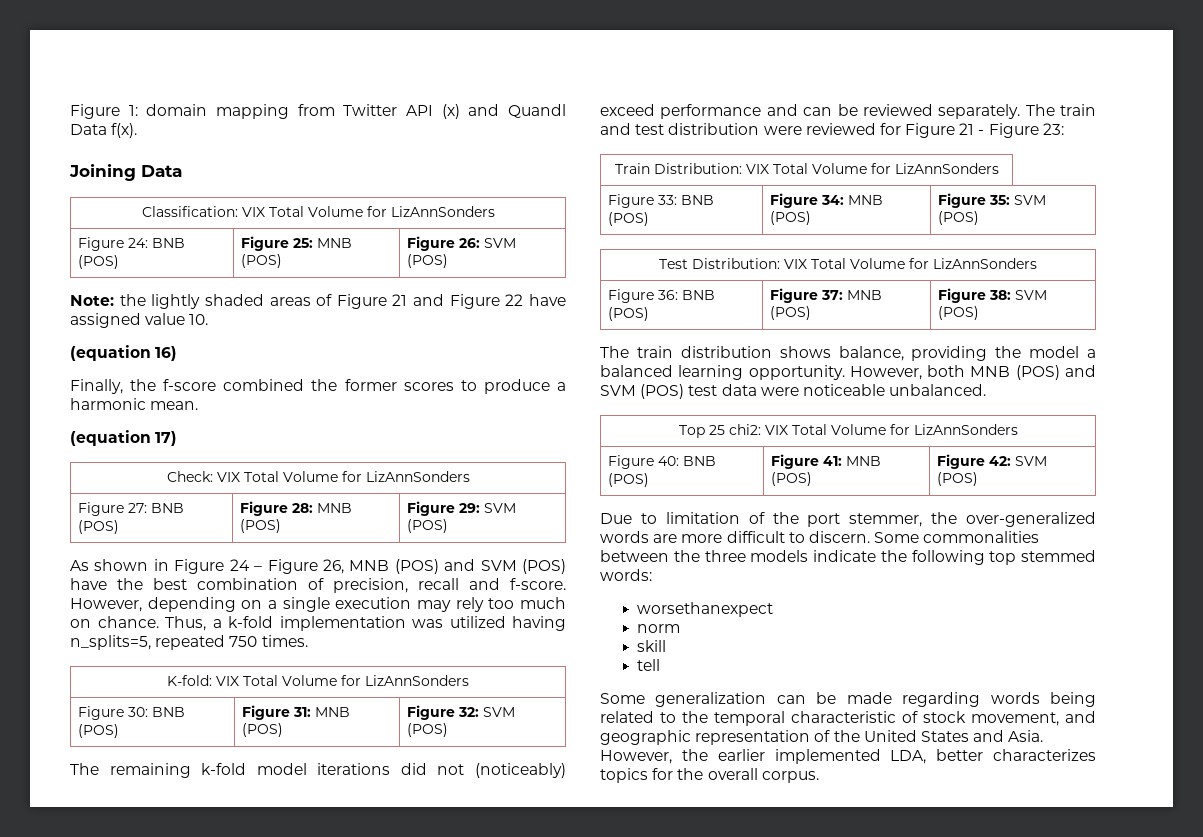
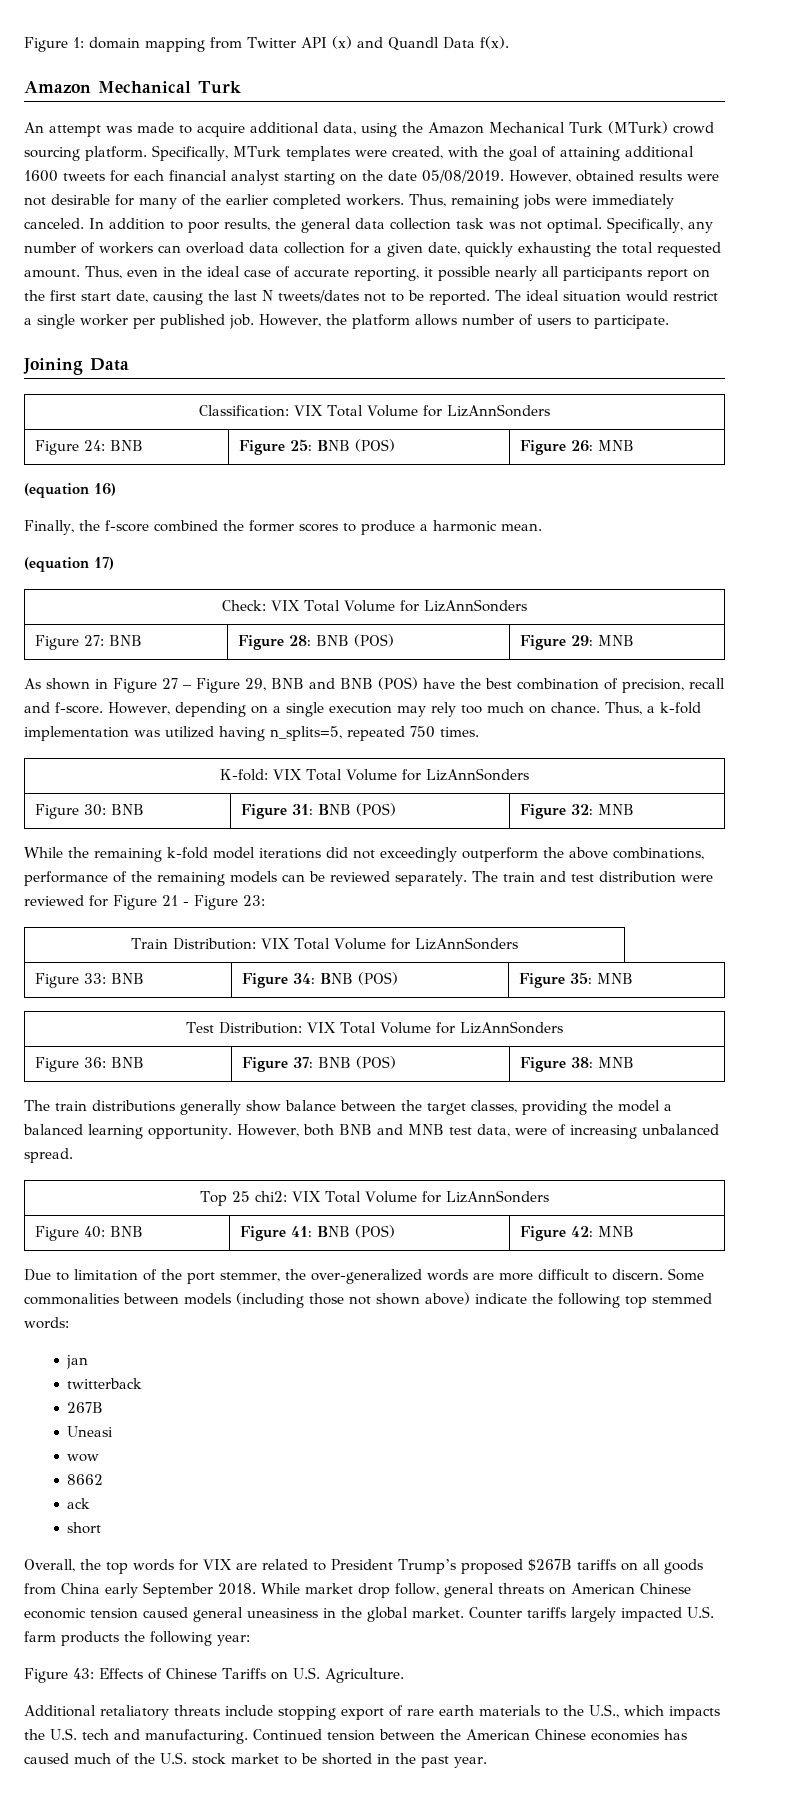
  Figure 1: domain mapping from Twitter API (x) and Quandl Data f(x).
+ Amazon Mechanical Turk
+ An attempt was made to acquire additional data, using the Amazon Mechanical Turk (MTurk) crowd sourcing platform. Specifically, MTurk templates were created, with the goal of attaining additional 1600 tweets for each financial analyst starting on the date 05/08/2019. However, obtained results were not desirable for many of the earlier completed workers. Thus, remaining jobs were immediately canceled. In addition to poor results, the general data collection task was not optimal. Specifically, any number of workers can overload data collection for a given date, quickly exhausting the total requested amount. Thus, even in the ideal case of accurate reporting, it possible nearly all participants report on the first start date, causing the last N tweets/dates not to be reported. The ideal situation would restrict a single worker per published job. However, the platform allows number of users to participate.
- Figure 24: BNB (POS) | Figure 25: MNB (POS) | Figure 26: SVM (POS)
- Note: the lightly shaded areas of Figure 21 and Figure 22 have assigned value 10.
+ Figure 24: BNB | Figure 25: BNB (POS) | Figure 26: MNB
- Figure 27: BNB (POS) | Figure 28: MNB (POS) | Figure 29: SVM (POS)
+ Figure 27: BNB | Figure 28: BNB (POS) | Figure 29: MNB
- As shown in Figure 24 – Figure 26, MNB (POS) and SVM (POS) have the best combination of precision, recall and f-score.
+ As shown in Figure 27 – Figure 29, BNB and BNB (POS) have the best combination of precision, recall and f-score.
- Figure 30: BNB (POS) | Figure 31: MNB (POS) | Figure 32: SVM (POS)
- The remaining k-fold model iterations did not (noticeably) exceed performance and can be reviewed separately.
+ Figure 30: BNB | Figure 31: BNB (POS) | Figure 32: MNB
+ While the remaining k-fold model iterations did not exceedingly outperform the above combinations, performance of the remaining models can be reviewed separately.
- Figure 33: BNB (POS) | Figure 34: MNB (POS) | Figure 35: SVM (POS)
+ Figure 33: BNB | Figure 34: BNB (POS) | Figure 35: MNB
- Figure 36: BNB (POS) | Figure 37: MNB (POS) | Figure 38: SVM (POS)
- The train distribution shows balance, providing the model a balanced learning opportunity.
+ Figure 36: BNB | Figure 37: BNB (POS) | Figure 38: MNB
+ The train distributions generally show balance between the target classes, providing the model a balanced learning opportunity.
- However, both MNB (POS) and SVM (POS) test data were noticeable unbalanced.
+ However, both BNB and MNB test data, were of increasing unbalanced spread.
- Figure 40: BNB (POS) | Figure 41: MNB (POS) | Figure 42: SVM (POS)
+ Figure 40: BNB | Figure 41: BNB (POS) | Figure 42: MNB
- Some commonalities between the three models indicate the following top stemmed words:
+ Some commonalities between models (including those not shown above) indicate the following top stemmed words:
- worsethanexpect
- norm
- skill
- tell
- Some generalization can be made regarding words being related to the temporal characteristic of stock movement, and geographic representation of the United States and Asia. However, the earlier implemented LDA, better characterizes topics for the overall corpus.
+ jan
+ twitterback
+ 267B
+ Uneasi
+ wow
+ 8662
+ ack
+ short
+ Overall, the top words for VIX are related to President Trump’s proposed $267B tariffs on all goods from China early September 2018. While market drop follow, general threats on American Chinese economic tension caused general uneasiness in the global market. Counter tariffs largely impacted U.S. farm products the following year:
+ Figure 43: Effects of Chinese Tariffs on U.S. Agriculture.
+ Additional retaliatory threats include stopping export of rare earth materials to the U.S., which impacts the U.S. tech and manufacturing. Continued tension between the American Chinese economies has caused much of the U.S. stock market to be shorted in the past year.

